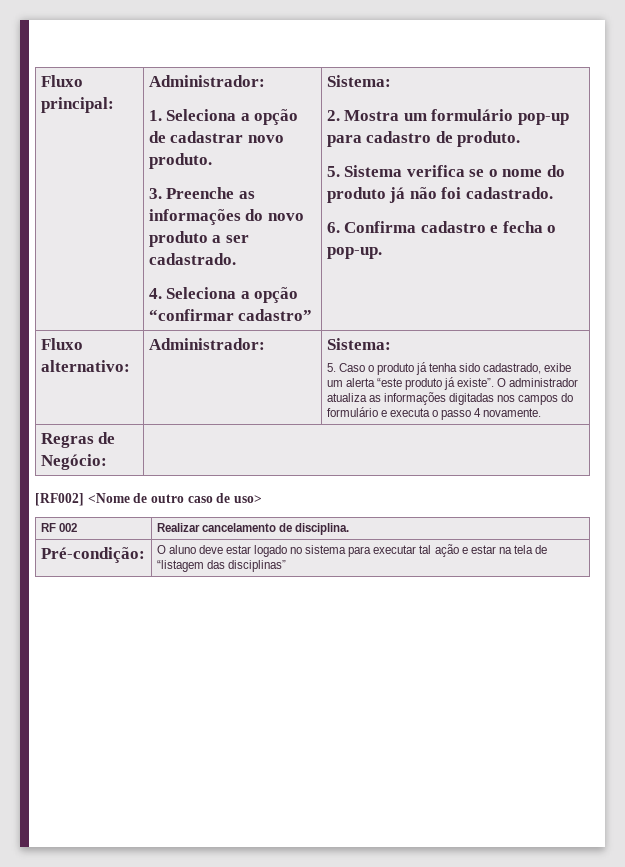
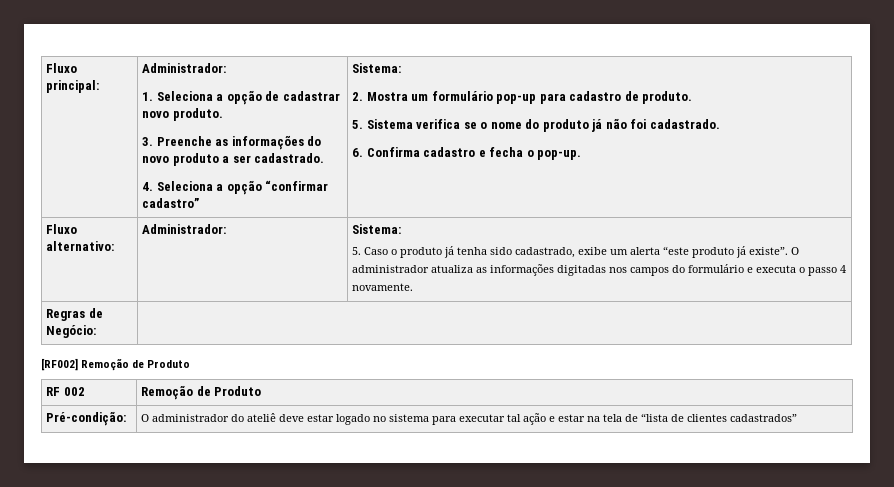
- [RF002] <Nome de outro caso de uso>
- RF 002 | Realizar cancelamento de disciplina.
+ [RF002] Remoção de Produto
+ RF 002 | Remoção de Produto
- Pré-condição: | O aluno deve estar logado no sistema para executar tal ação e estar na tela de “listagem das disciplinas”
+ Pré-condição: | O administrador do ateliê deve estar logado no sistema para executar tal ação e estar na tela de “lista de clientes cadastrados”

